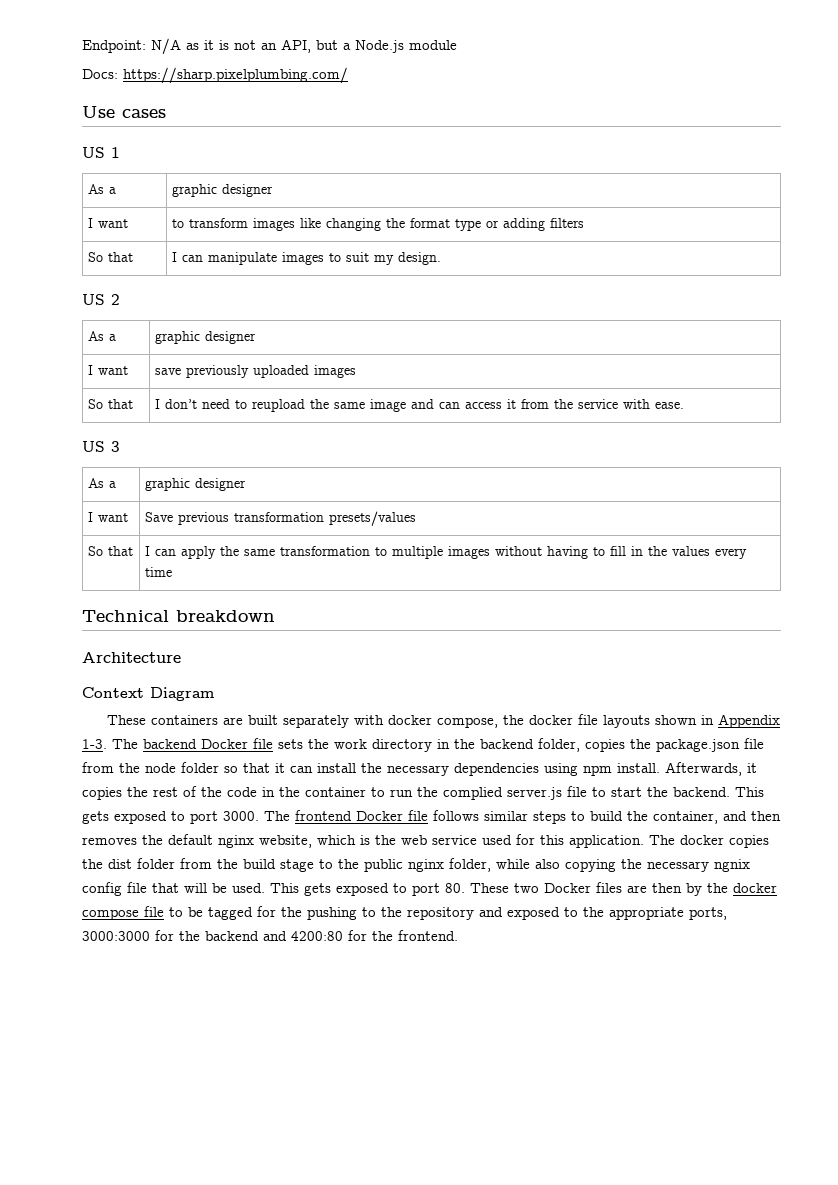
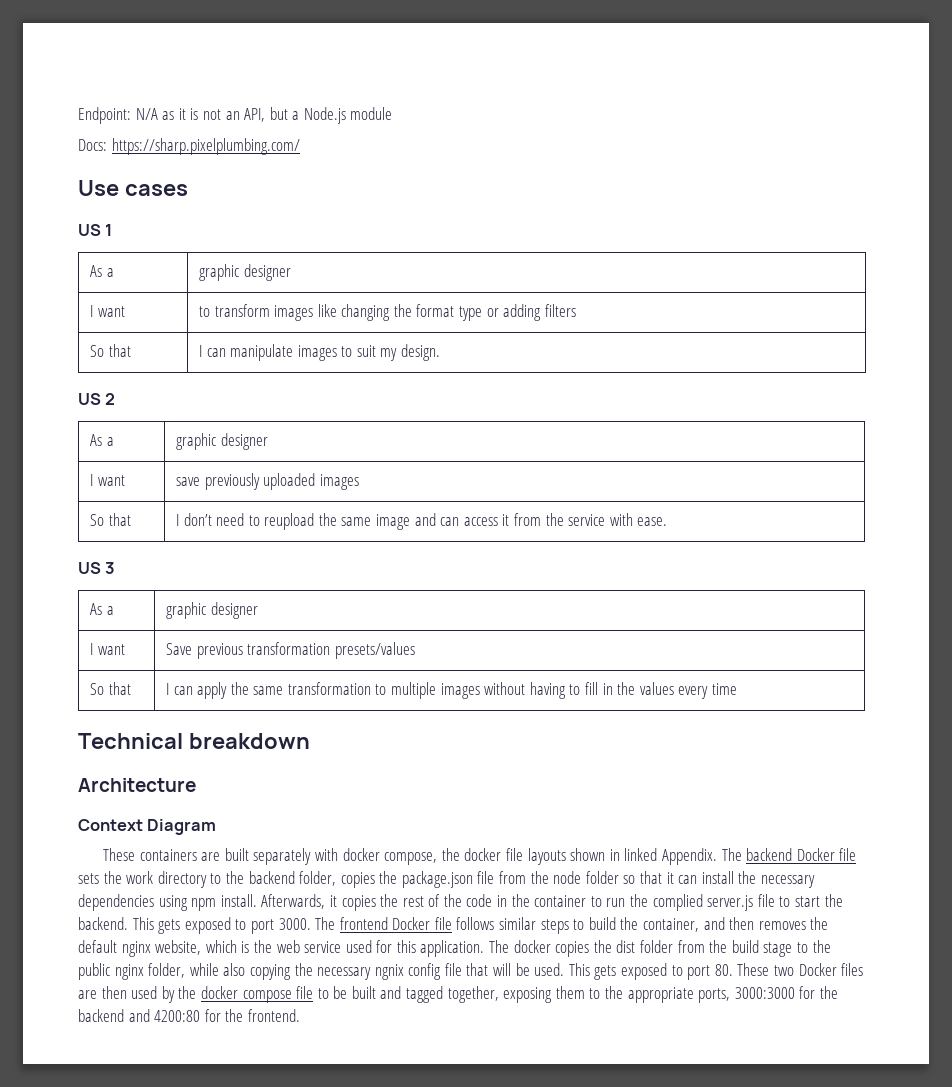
- These containers are built separately with docker compose, the docker file layouts shown in Appendix 1-3.
+ These containers are built separately with docker compose, the docker file layouts shown in linked Appendix.
- The backend Docker file sets the work directory in the backend folder, copies the package.json file from the node folder so that it can install the necessary dependencies using npm install.
+ The backend Docker file sets the work directory to the backend folder, copies the package.json file from the node folder so that it can install the necessary dependencies using npm install.
- This gets exposed to port 80. These two Docker files are then by the docker compose file to be tagged for the pushing to the repository and exposed to the appropriate ports, 3000:3000 for the backend and 4200:80 for the frontend.
+ This gets exposed to port 80. These two Docker files are then used by the docker compose file to be built and tagged together, exposing them to the appropriate ports, 3000:3000 for the backend and 4200:80 for the frontend.

